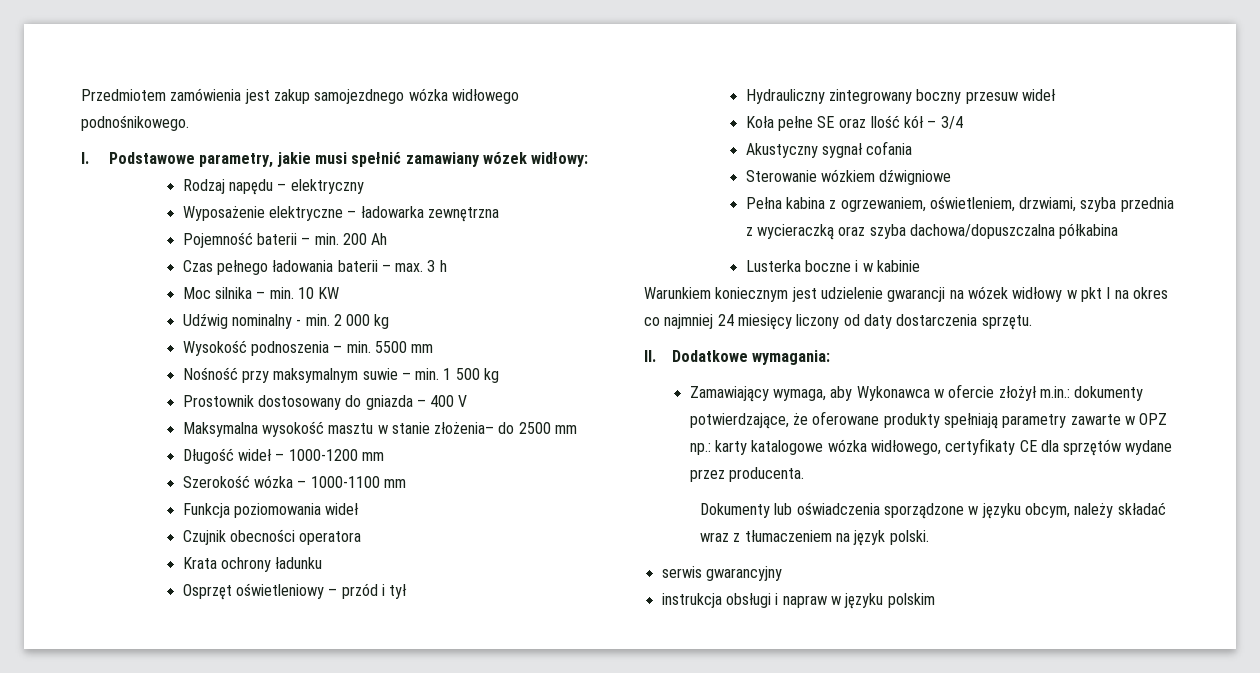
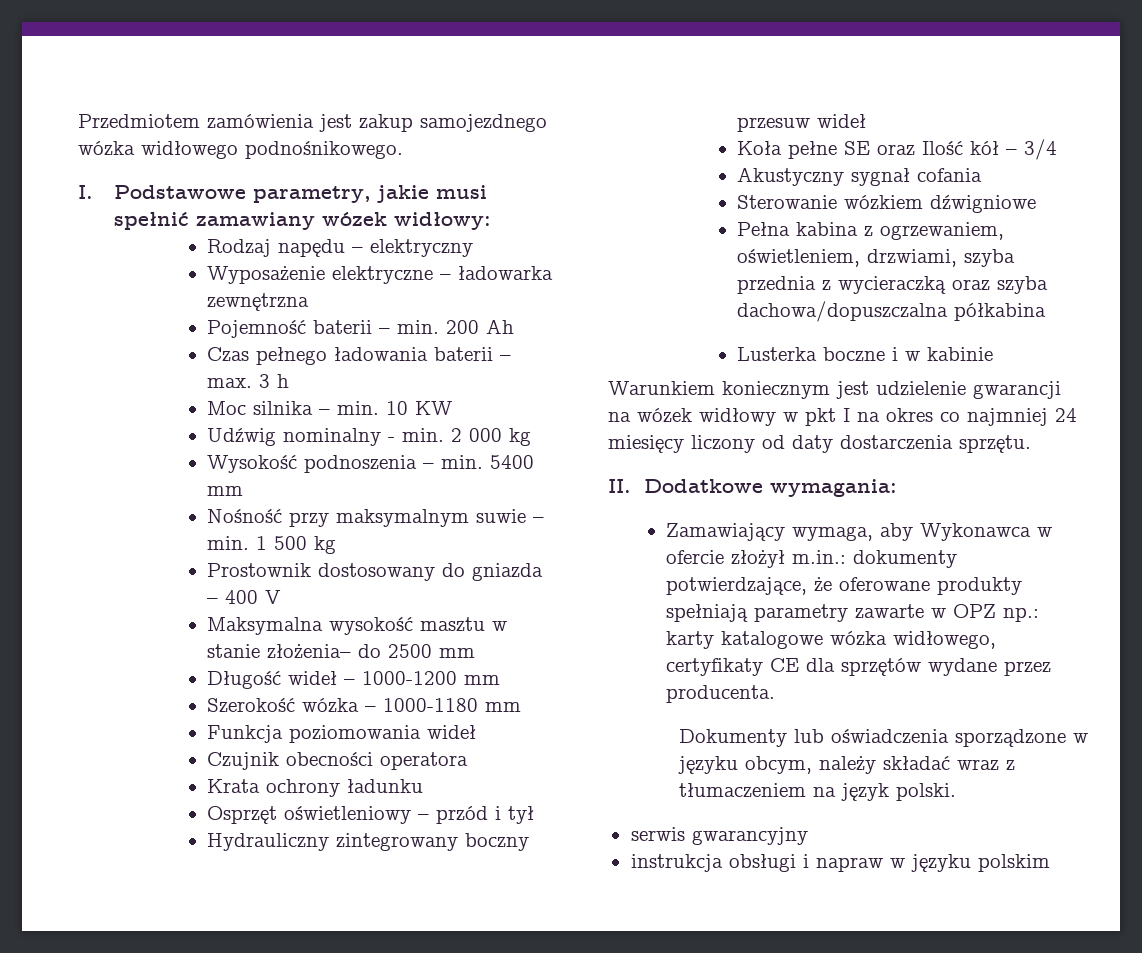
- Wysokość podnoszenia – min. 5500 mm
+ Wysokość podnoszenia – min. 5400 mm
- Szerokość wózka – 1000-1100 mm
+ Szerokość wózka – 1000-1180 mm

